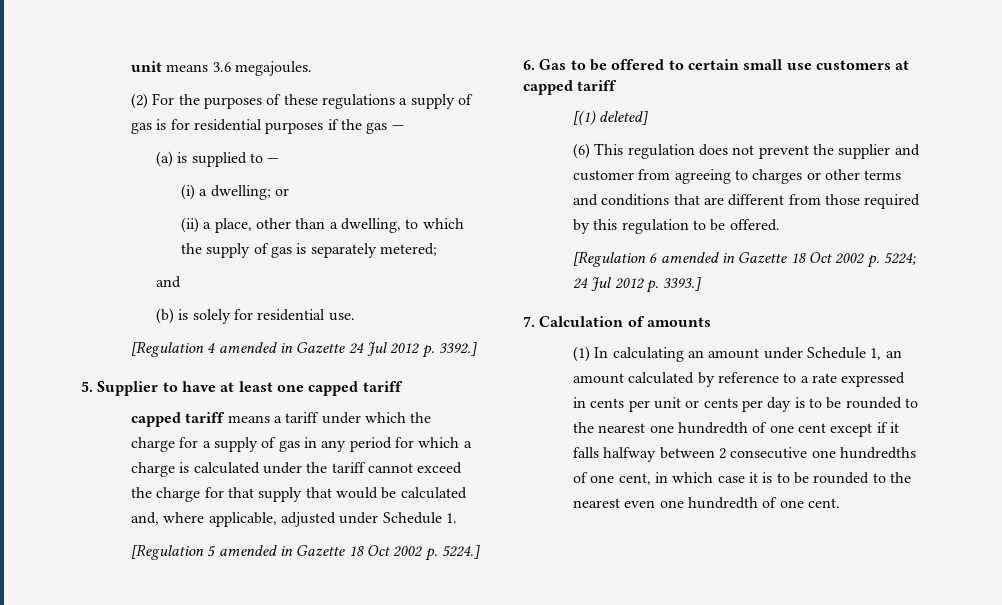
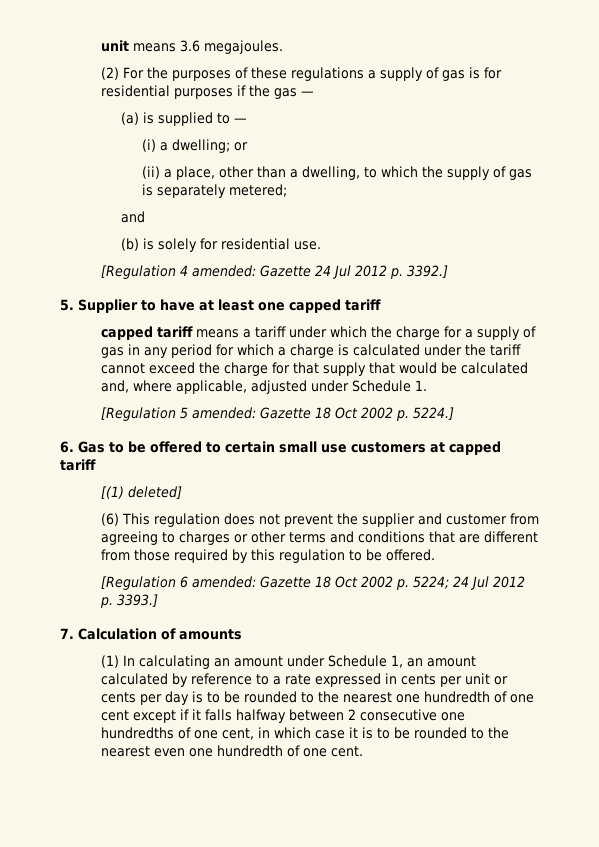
- [Regulation 4 amended in Gazette 24 Jul 2012 p. 3392.]
+ [Regulation 4 amended: Gazette 24 Jul 2012 p. 3392.]
- [Regulation 5 amended in Gazette 18 Oct 2002 p. 5224.]
+ [Regulation 5 amended: Gazette 18 Oct 2002 p. 5224.]
- [Regulation 6 amended in Gazette 18 Oct 2002 p. 5224; 24 Jul 2012 p. 3393.]
+ [Regulation 6 amended: Gazette 18 Oct 2002 p. 5224; 24 Jul 2012 p. 3393.]

